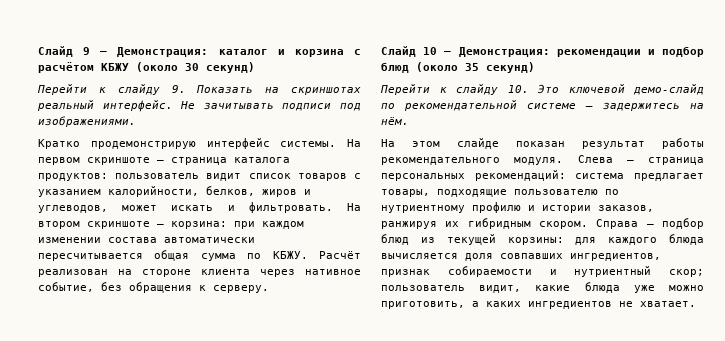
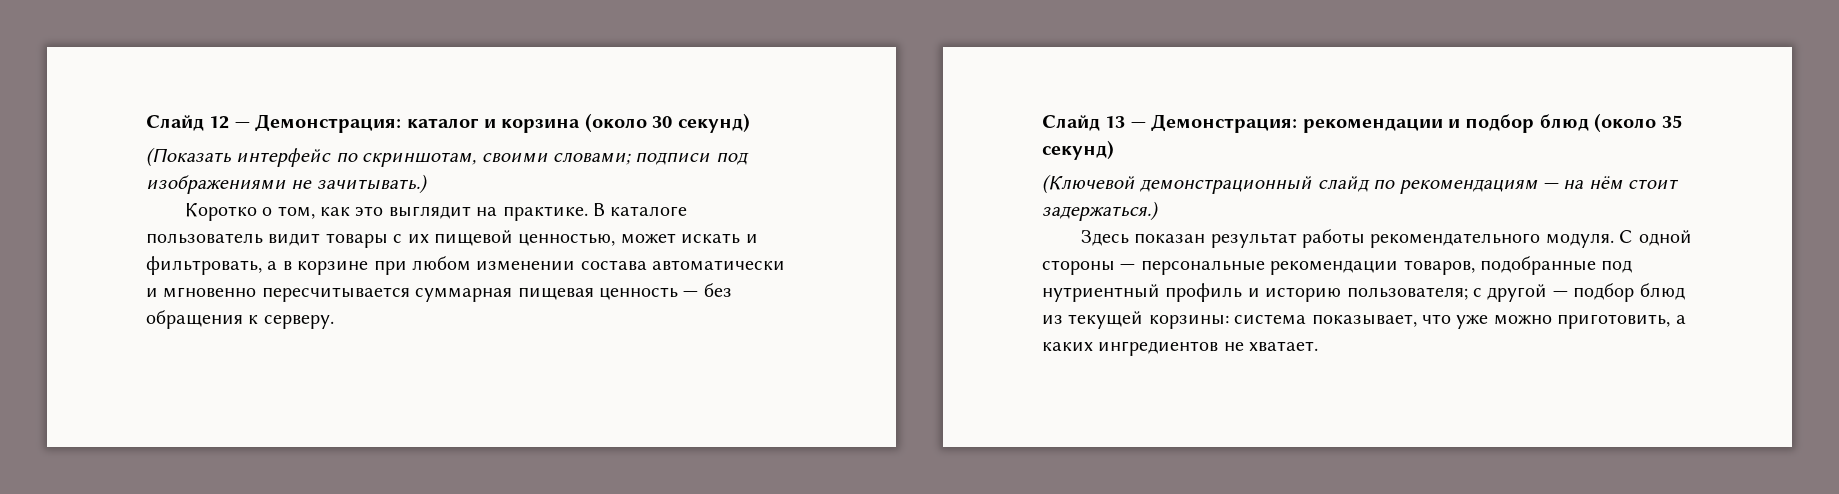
- Слайд 9 — Демонстрация: каталог и корзина с расчётом КБЖУ (около 30 секунд)
+ Слайд 12 — Демонстрация: каталог и корзина (около 30 секунд)
- Перейти к слайду 9. Показать на скриншотах реальный интерфейс. Не зачитывать подписи под изображениями.
- Кратко продемонстрирую интерфейс системы. На первом скриншоте — страница каталога продуктов: пользователь видит список товаров с указанием калорийности, белков, жиров и углеводов, может искать и фильтровать. На втором скриншоте — корзина: при каждом изменении состава автоматически пересчитывается общая сумма по КБЖУ. Расчёт реализован на стороне клиента через нативное событие, без обращения к серверу.
+ (Показать интерфейс по скриншотам, своими словами; подписи под изображениями не зачитывать.)
+ Коротко о том, как это выглядит на практике. В каталоге пользователь видит товары с их пищевой ценностью, может искать и фильтровать, а в корзине при любом изменении состава автоматически и мгновенно пересчитывается суммарная пищевая ценность — без обращения к серверу.
- Слайд 10 — Демонстрация: рекомендации и подбор блюд (около 35 секунд)
+ Слайд 13 — Демонстрация: рекомендации и подбор блюд (около 35 секунд)
- Перейти к слайду 10. Это ключевой демо-слайд по рекомендательной системе — задержитесь на нём.
- На этом слайде показан результат работы рекомендательного модуля.
+ (Ключевой демонстрационный слайд по рекомендациям — на нём стоит задержаться.)
+ Здесь показан результат работы рекомендательного модуля.
- Слева — страница персональных рекомендаций: система предлагает товары, подходящие пользователю по нутриентному профилю и истории заказов, ранжируя их гибридным скором. Справа — подбор блюд из текущей корзины: для каждого блюда вычисляется доля совпавших ингредиентов, признак собираемости и нутриентный скор; пользователь видит, какие блюда уже можно приготовить, а каких ингредиентов не хватает.
+ С одной стороны — персональные рекомендации товаров, подобранные под нутриентный профиль и историю пользователя; с другой — подбор блюд из текущей корзины: система показывает, что уже можно приготовить, а каких ингредиентов не хватает.

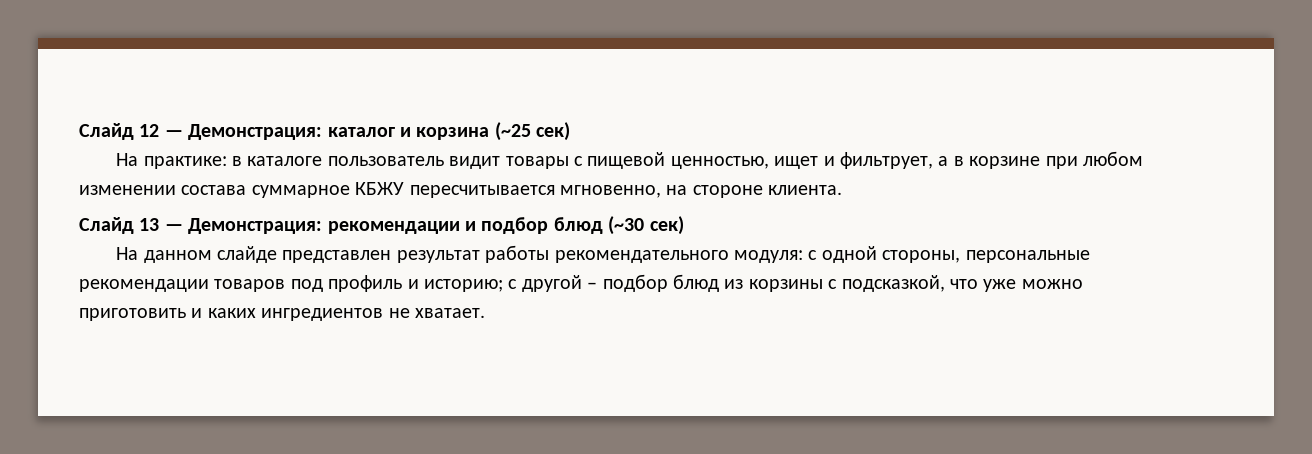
- Слайд 12 — Демонстрация: каталог и корзина (около 30 секунд)
- (Показать интерфейс по скриншотам, своими словами; подписи под изображениями не зачитывать.)
- Коротко о том, как это выглядит на практике. В каталоге пользователь видит товары с их пищевой ценностью, может искать и фильтровать, а в корзине при любом изменении состава автоматически и мгновенно пересчитывается суммарная пищевая ценность — без обращения к серверу.
+ Слайд 12 — Демонстрация: каталог и корзина (~25 сек)
+ На практике: в каталоге пользователь видит товары с пищевой ценностью, ищет и фильтрует, а в корзине при любом изменении состава суммарное КБЖУ пересчитывается мгновенно, на стороне клиента.
- Слайд 13 — Демонстрация: рекомендации и подбор блюд (около 35 секунд)
- (Ключевой демонстрационный слайд по рекомендациям — на нём стоит задержаться.)
- Здесь показан результат работы рекомендательного модуля. С одной стороны — персональные рекомендации товаров, подобранные под нутриентный профиль и историю пользователя; с другой — подбор блюд из текущей корзины: система показывает, что уже можно приготовить, а каких ингредиентов не хватает.
+ Слайд 13 — Демонстрация: рекомендации и подбор блюд (~30 сек)
+ На данном слайде представлен результат работы рекомендательного модуля: с одной стороны, персональные рекомендации товаров под профиль и историю; с другой – подбор блюд из корзины с подсказкой, что уже можно приготовить и каких ингредиентов не хватает.

